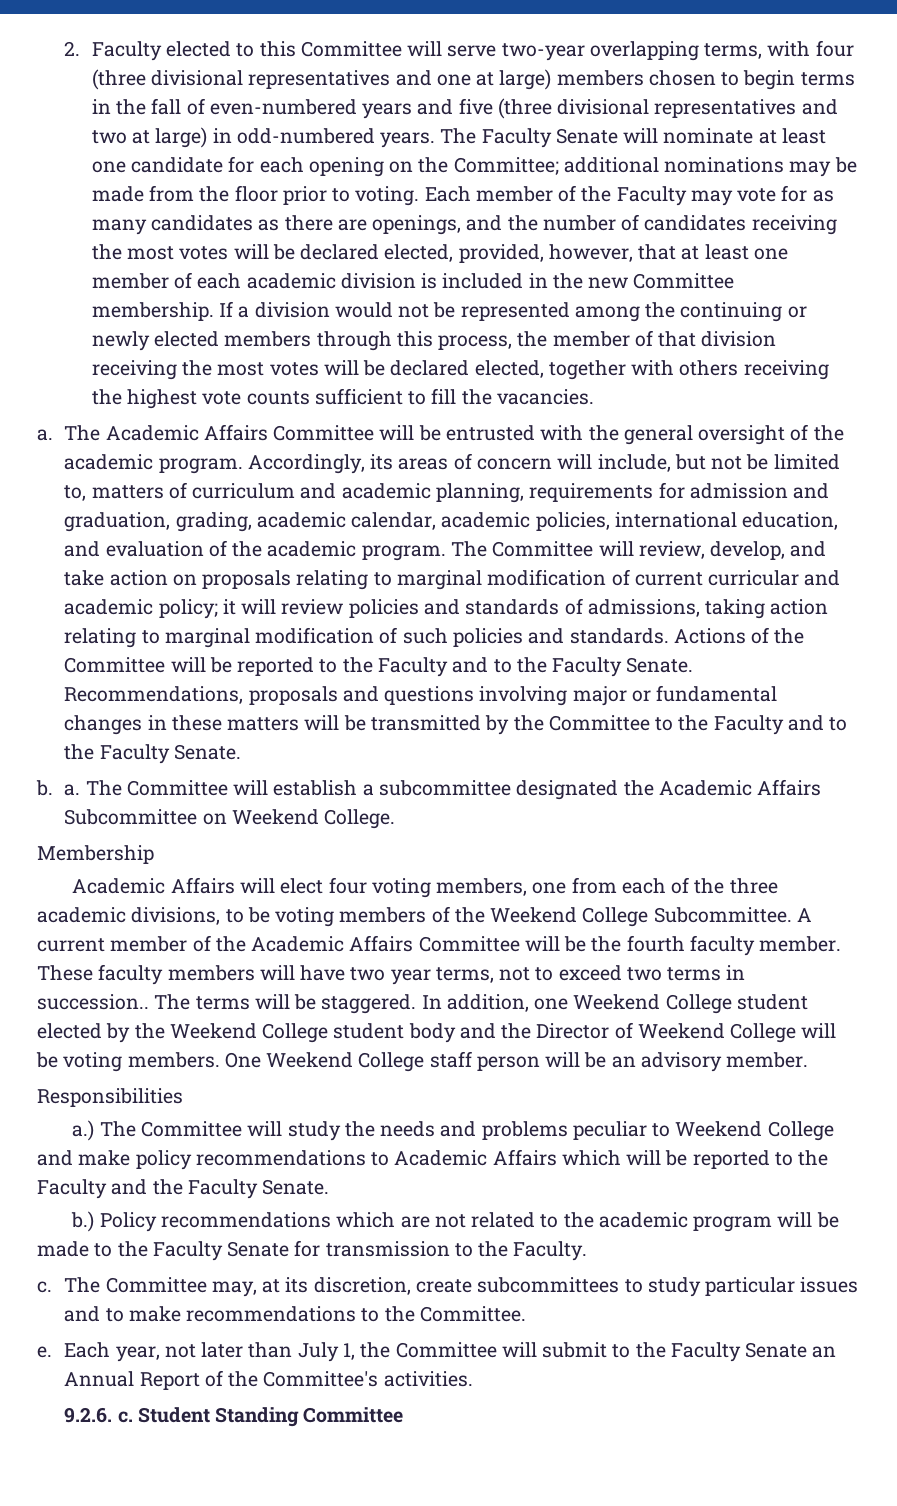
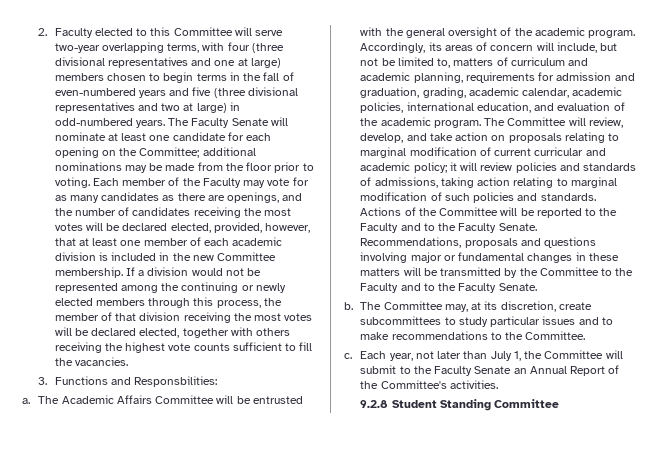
+ 3. Functions and Responsbilities:
- b. a. The Committee will establish a subcommittee designated the Academic Affairs Subcommittee on Weekend College.
- Membership
- Academic Affairs will elect four voting members, one from each of the three academic divisions, to be voting members of the Weekend College Subcommittee. A current member of the Academic Affairs Committee will be the fourth faculty member. These faculty members will have two year terms, not to exceed two terms in succession.. The terms will be staggered. In addition, one Weekend College student elected by the Weekend College student body and the Director of Weekend College will be voting members. One Weekend College staff person will be an advisory member.
- Responsibilities
- a.) The Committee will study the needs and problems peculiar to Weekend College and make policy recommendations to Academic Affairs which will be reported to the Faculty and the Faculty Senate.
- b.) Policy recommendations which are not related to the academic program will be made to the Faculty Senate for transmission to the Faculty.
- c.
+ b.
- e.
+ c.
- 9.2.6. c. Student Standing Committee
+ 9.2.8 Student Standing Committee

